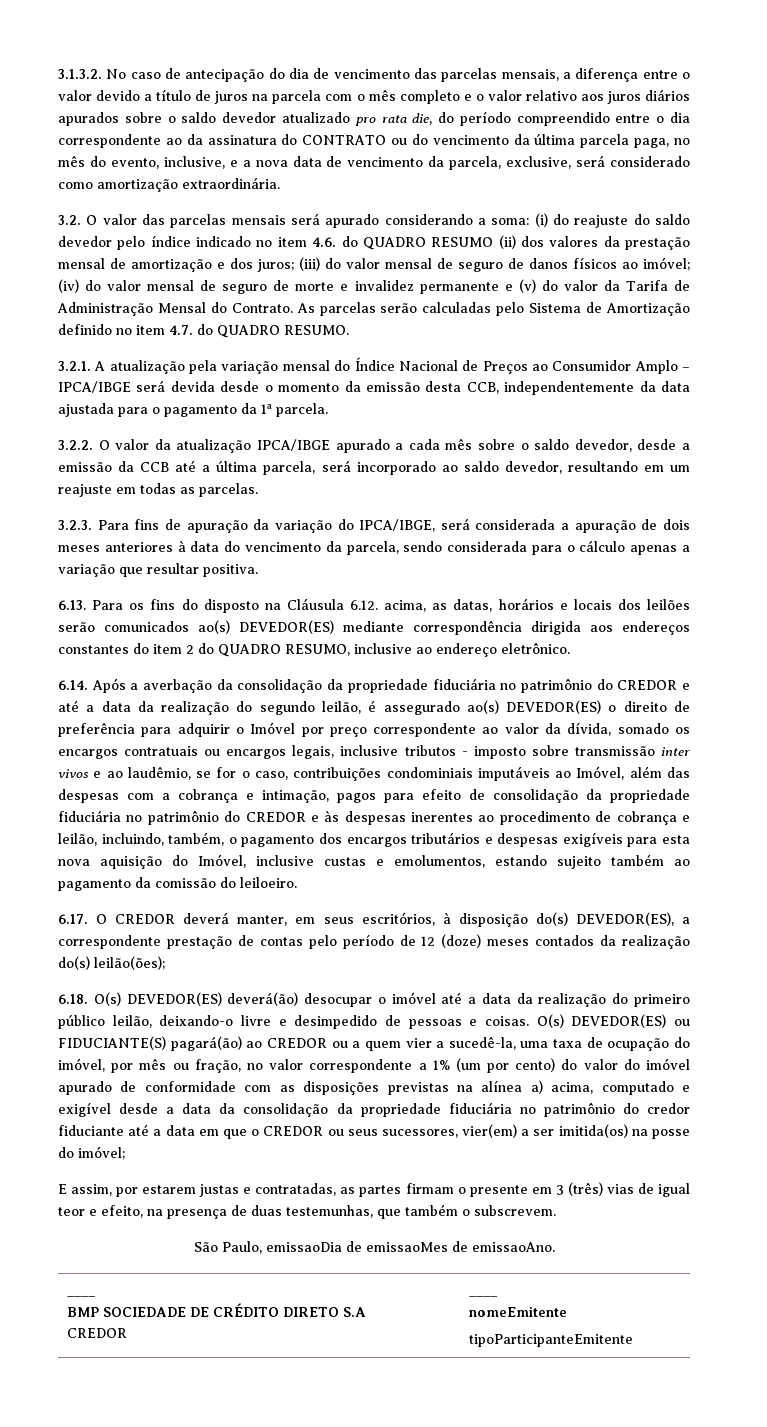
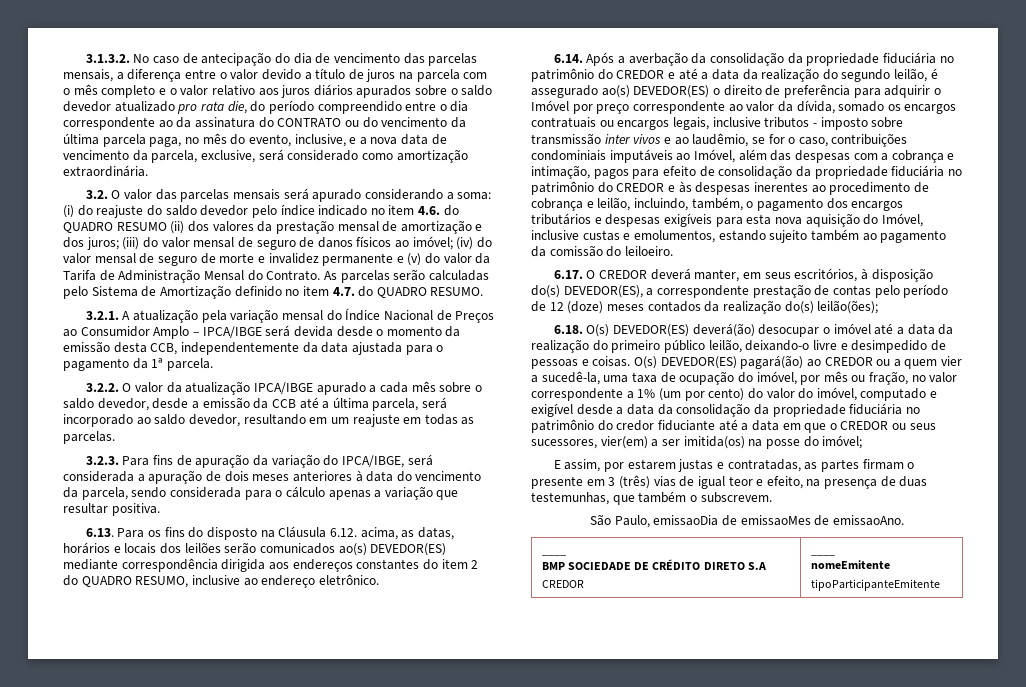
- O(s) DEVEDOR(ES) ou FIDUCIANTE(S) pagará(ão) ao CREDOR ou a quem vier a sucedê-la, uma taxa de ocupação do imóvel, por mês ou fração, no valor correspondente a 1% (um por cento) do valor do imóvel apurado de conformidade com as disposições previstas na alínea a) acima, computado e exigível desde a data da consolidação da propriedade fiduciária no patrimônio do credor fiduciante até a data em que o CREDOR ou seus sucessores, vier(em) a ser imitida(os) na posse do imóvel;
+ O(s) DEVEDOR(ES) pagará(ão) ao CREDOR ou a quem vier a sucedê-la, uma taxa de ocupação do imóvel, por mês ou fração, no valor correspondente a 1% (um por cento) do valor do imóvel, computado e exigível desde a data da consolidação da propriedade fiduciária no patrimônio do credor fiduciante até a data em que o CREDOR ou seus sucessores, vier(em) a ser imitida(os) na posse do imóvel;

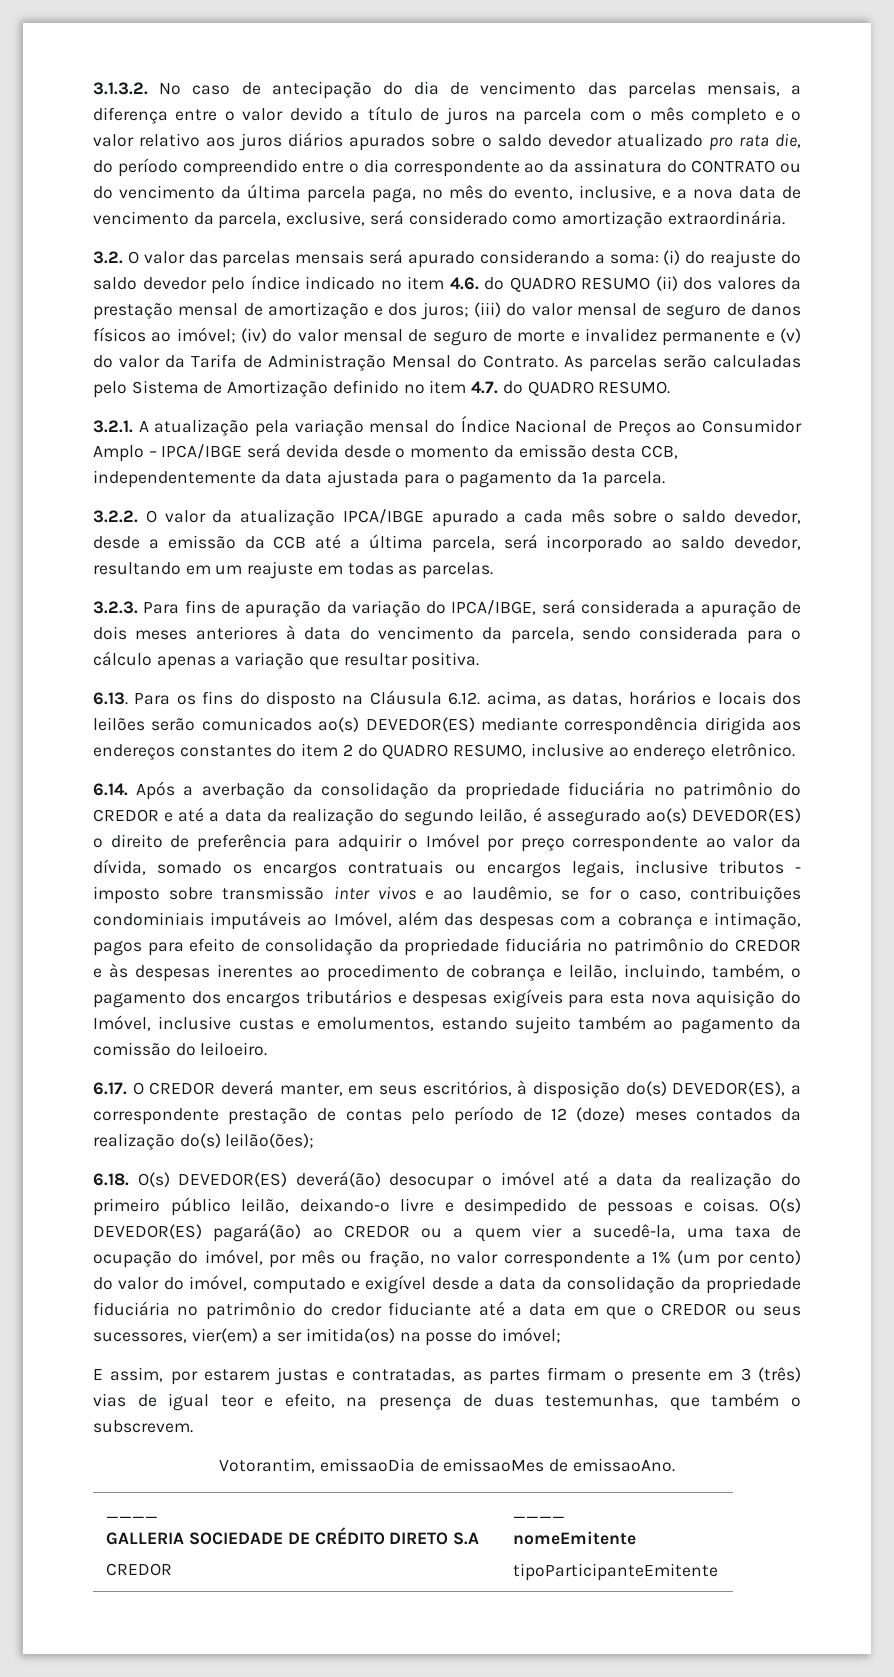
- São Paulo, emissaoDia de emissaoMes de emissaoAno.
+ Votorantim, emissaoDia de emissaoMes de emissaoAno.
  ____
- BMP SOCIEDADE DE CRÉDITO DIRETO S.A
+ GALLERIA SOCIEDADE DE CRÉDITO DIRETO S.A

